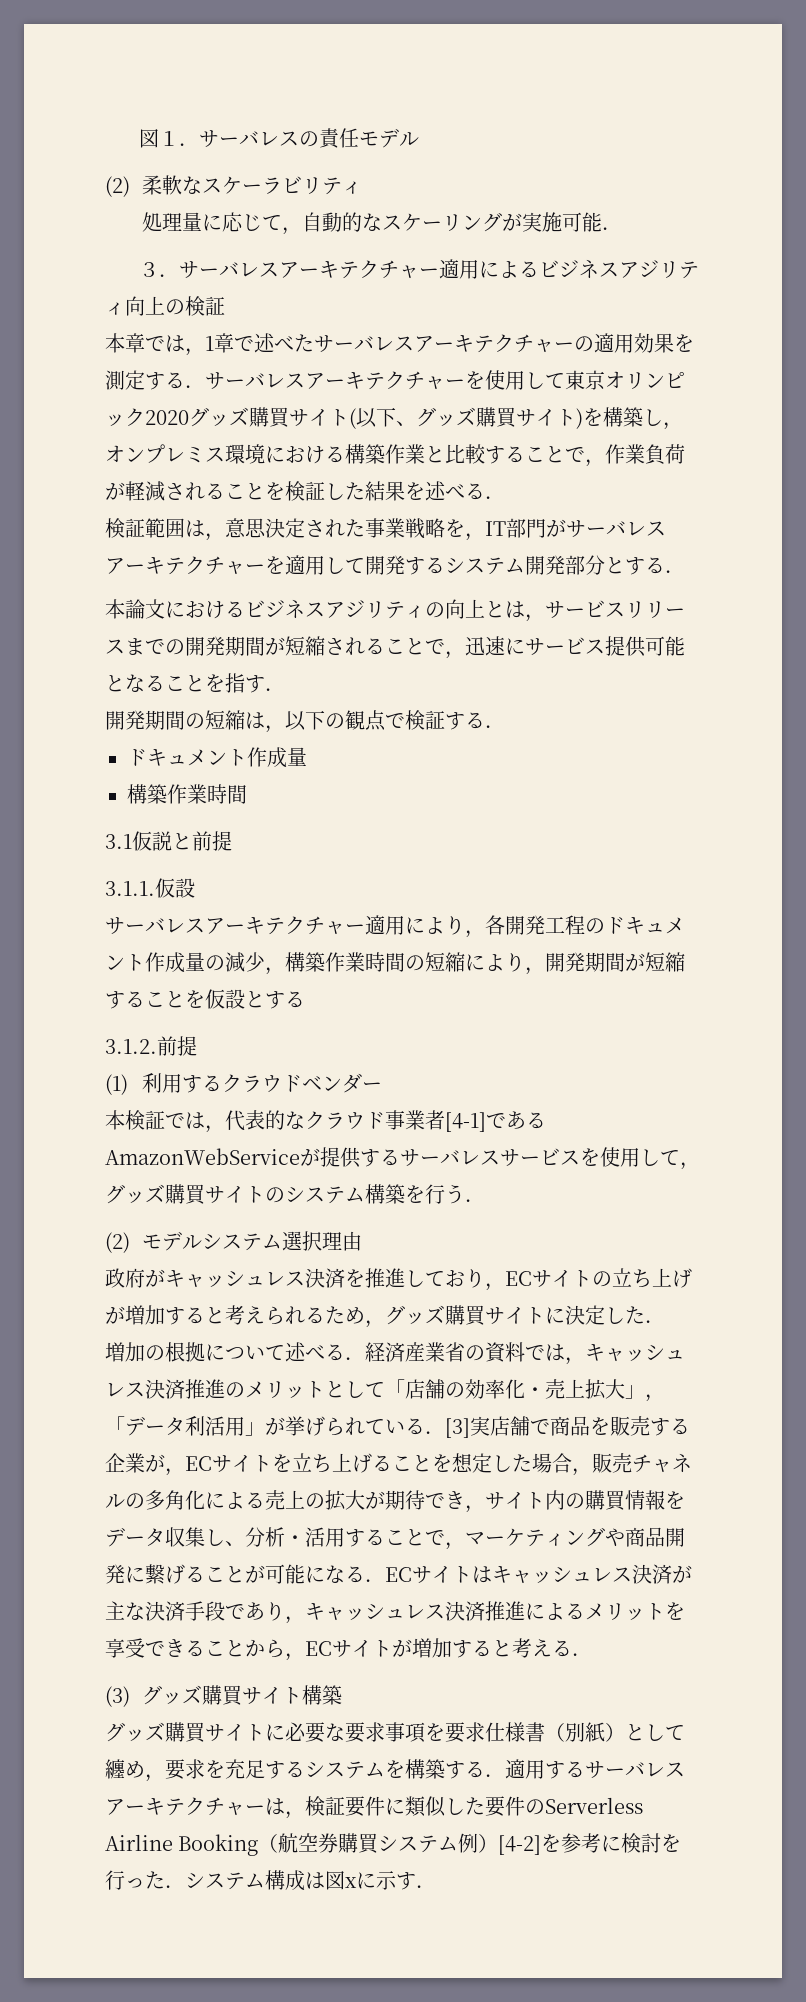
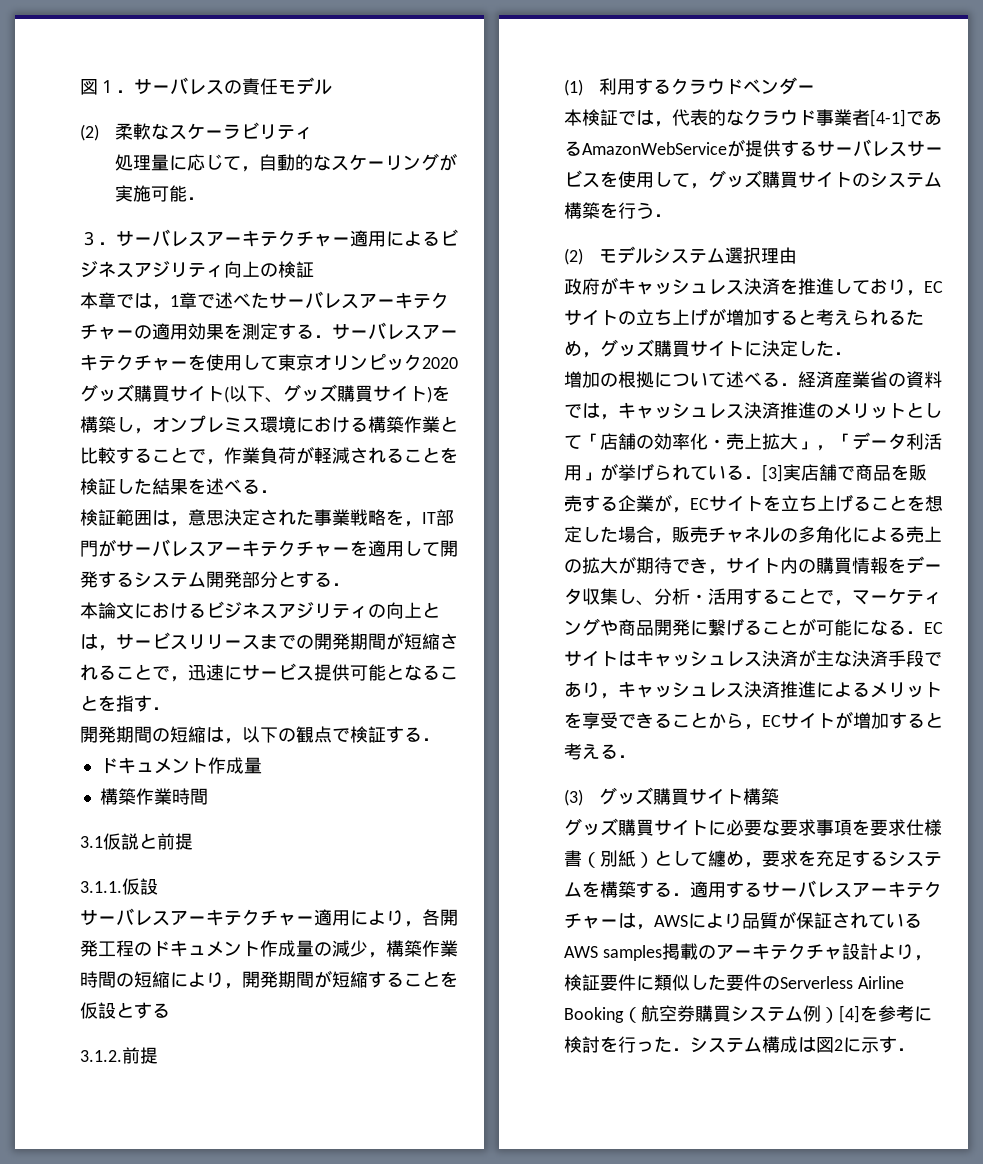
- グッズ購買サイトに必要な要求事項を要求仕様書（別紙）として纏め，要求を充足するシステムを構築する．適用するサーバレスアーキテクチャーは，検証要件に類似した要件のServerless Airline Booking（航空券購買システム例）[4-2]を参考に検討を行った．システム構成は図xに示す．
+ グッズ購買サイトに必要な要求事項を要求仕様書（別紙）として纏め，要求を充足するシステムを構築する．適用するサーバレスアーキテクチャーは，AWSにより品質が保証されているAWS samples掲載のアーキテクチャ設計より，検証要件に類似した要件のServerless Airline Booking（航空券購買システム例）[4]を参考に検討を行った．システム構成は図2に示す．

